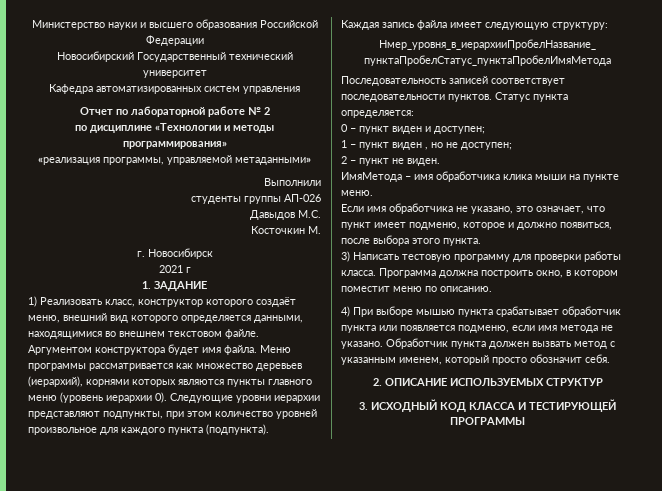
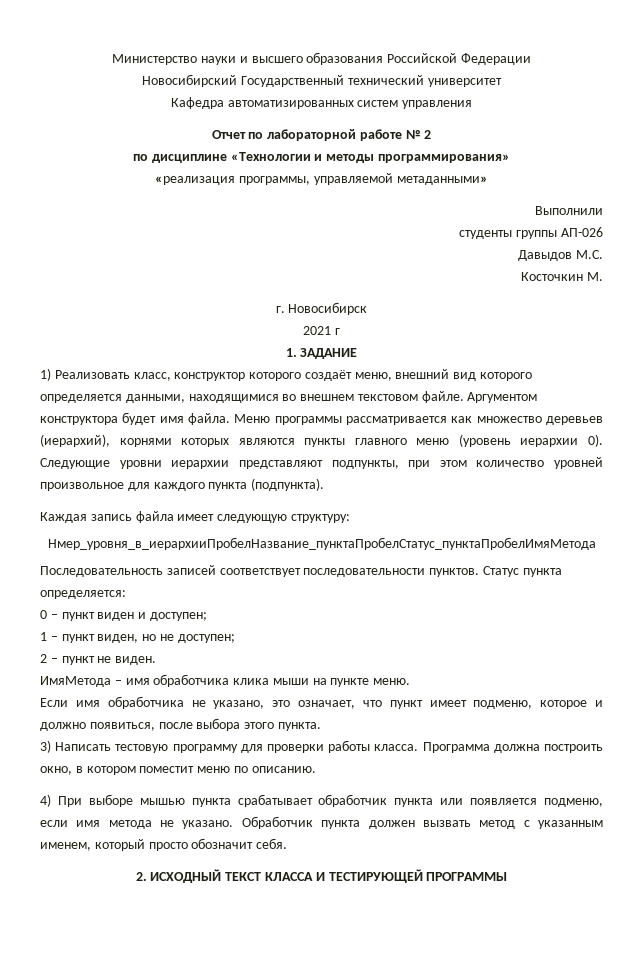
- 1 – пункт виден , но не доступен;
+ 1 – пункт виден, но не доступен;
- 2. ОПИСАНИЕ ИСПОЛЬЗУЕМЫХ СТРУКТУР
- 3. ИСХОДНЫЙ КОД КЛАССА И ТЕСТИРУЮЩЕЙ ПРОГРАММЫ
+ 2. ИСХОДНЫЙ ТЕКСТ КЛАССА И ТЕСТИРУЮЩЕЙ ПРОГРАММЫ

